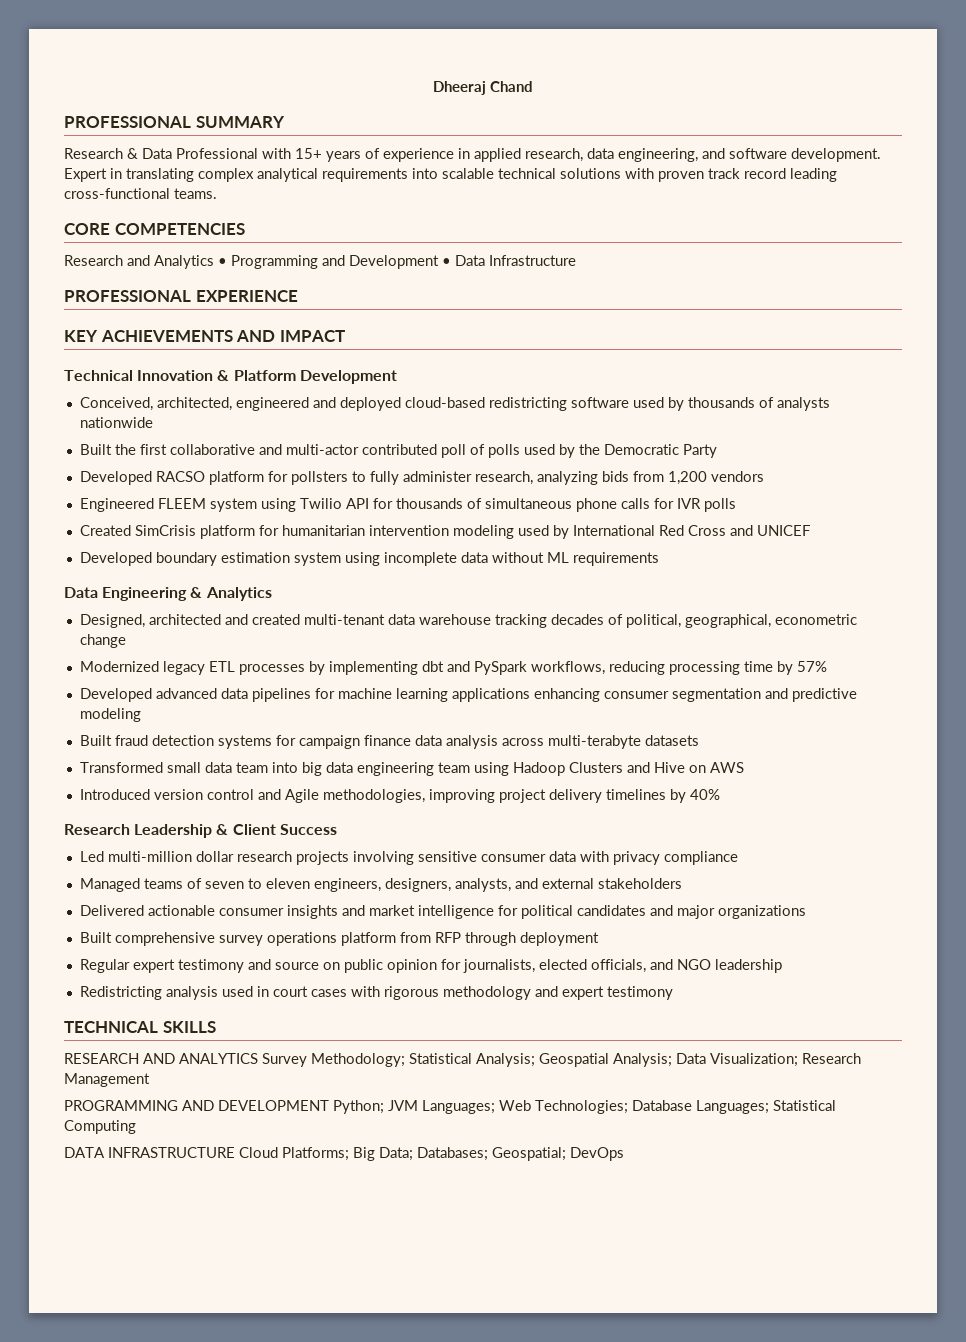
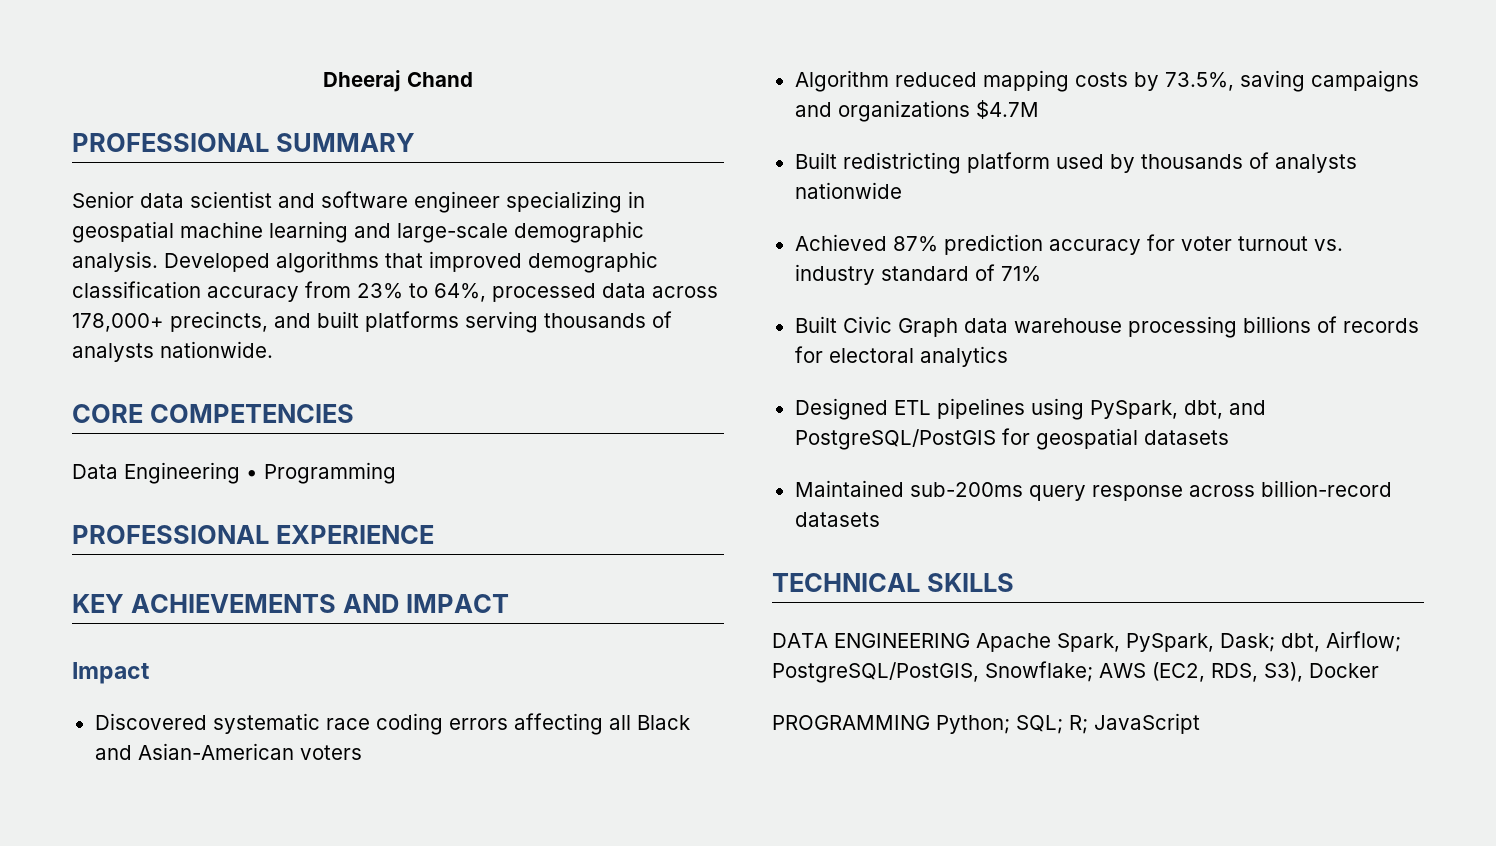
- Research & Data Professional with 15+ years of experience in applied research, data engineering, and software development. Expert in translating complex analytical requirements into scalable technical solutions with proven track record leading cross-functional teams.
+ Senior data scientist and software engineer specializing in geospatial machine learning and large-scale demographic analysis. Developed algorithms that improved demographic classification accuracy from 23% to 64%, processed data across 178,000+ precincts, and built platforms serving thousands of analysts nationwide.
- Research and Analytics • Programming and Development • Data Infrastructure
+ Data Engineering • Programming
- Technical Innovation & Platform Development
- Conceived, architected, engineered and deployed cloud-based redistricting software used by thousands of analysts nationwide
+ Impact
+ Discovered systematic race coding errors affecting all Black and Asian-American voters
+ Algorithm reduced mapping costs by 73.5%, saving campaigns and organizations $4.7M
+ Built redistricting platform used by thousands of analysts nationwide
- Built the first collaborative and multi-actor contributed poll of polls used by the Democratic Party
- Developed RACSO platform for pollsters to fully administer research, analyzing bids from 1,200 vendors
- Engineered FLEEM system using Twilio API for thousands of simultaneous phone calls for IVR polls
- Created SimCrisis platform for humanitarian intervention modeling used by International Red Cross and UNICEF
- Developed boundary estimation system using incomplete data without ML requirements
- Data Engineering & Analytics
- Designed, architected and created multi-tenant data warehouse tracking decades of political, geographical, econometric change
- Modernized legacy ETL processes by implementing dbt and PySpark workflows, reducing processing time by 57%
- Developed advanced data pipelines for machine learning applications enhancing consumer segmentation and predictive modeling
- Built fraud detection systems for campaign finance data analysis across multi-terabyte datasets
- Transformed small data team into big data engineering team using Hadoop Clusters and Hive on AWS
- Introduced version control and Agile methodologies, improving project delivery timelines by 40%
- Research Leadership & Client Success
- Led multi-million dollar research projects involving sensitive consumer data with privacy compliance
- Managed teams of seven to eleven engineers, designers, analysts, and external stakeholders
- Delivered actionable consumer insights and market intelligence for political candidates and major organizations
- Built comprehensive survey operations platform from RFP through deployment
- Regular expert testimony and source on public opinion for journalists, elected officials, and NGO leadership
- Redistricting analysis used in court cases with rigorous methodology and expert testimony
+ Achieved 87% prediction accuracy for voter turnout vs. industry standard of 71%
+ Built Civic Graph data warehouse processing billions of records for electoral analytics
+ Designed ETL pipelines using PySpark, dbt, and PostgreSQL/PostGIS for geospatial datasets
+ Maintained sub-200ms query response across billion-record datasets
  TECHNICAL SKILLS
- RESEARCH AND ANALYTICS Survey Methodology; Statistical Analysis; Geospatial Analysis; Data Visualization; Research Management
- PROGRAMMING AND DEVELOPMENT Python; JVM Languages; Web Technologies; Database Languages; Statistical Computing
- DATA INFRASTRUCTURE Cloud Platforms; Big Data; Databases; Geospatial; DevOps
+ DATA ENGINEERING Apache Spark, PySpark, Dask; dbt, Airflow; PostgreSQL/PostGIS, Snowflake; AWS (EC2, RDS, S3), Docker
+ PROGRAMMING Python; SQL; R; JavaScript

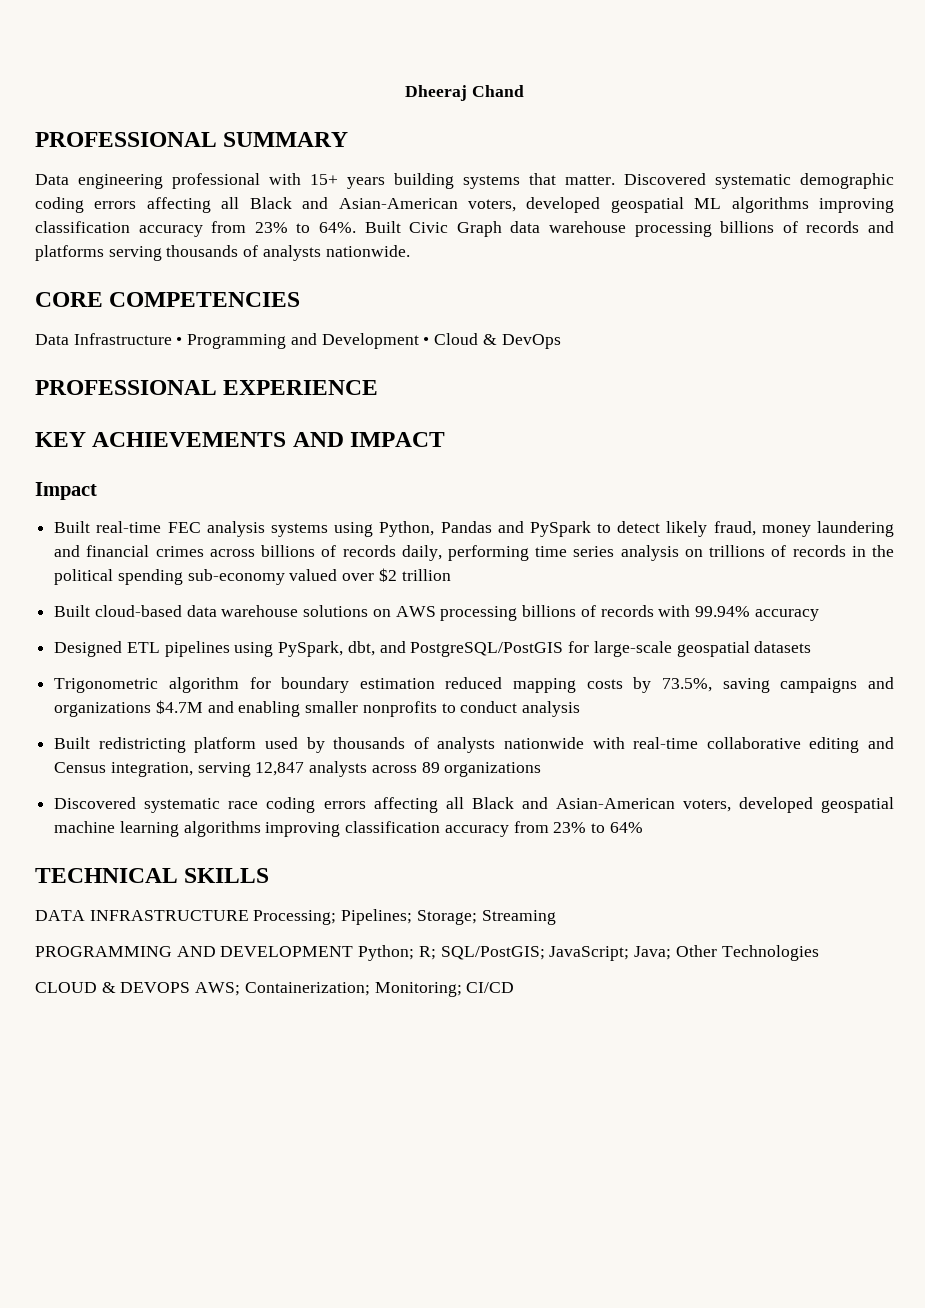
- Senior data scientist and software engineer specializing in geospatial machine learning and large-scale demographic analysis. Developed algorithms that improved demographic classification accuracy from 23% to 64%, processed data across 178,000+ precincts, and built platforms serving thousands of analysts nationwide.
+ Data engineering professional with 15+ years building systems that matter. Discovered systematic demographic coding errors affecting all Black and Asian-American voters, developed geospatial ML algorithms improving classification accuracy from 23% to 64%. Built Civic Graph data warehouse processing billions of records and platforms serving thousands of analysts nationwide.
- Data Engineering • Programming
+ Data Infrastructure • Programming and Development • Cloud & DevOps
+ Built real-time FEC analysis systems using Python, Pandas and PySpark to detect likely fraud, money laundering and financial crimes across billions of records daily, performing time series analysis on trillions of records in the political spending sub-economy valued over $2 trillion
+ Built cloud-based data warehouse solutions on AWS processing billions of records with 99.94% accuracy
+ Designed ETL pipelines using PySpark, dbt, and PostgreSQL/PostGIS for large-scale geospatial datasets
+ Trigonometric algorithm for boundary estimation reduced mapping costs by 73.5%, saving campaigns and organizations $4.7M and enabling smaller nonprofits to conduct analysis
+ Built redistricting platform used by thousands of analysts nationwide with real-time collaborative editing and Census integration, serving 12,847 analysts across 89 organizations
- Discovered systematic race coding errors affecting all Black and Asian-American voters
- Algorithm reduced mapping costs by 73.5%, saving campaigns and organizations $4.7M
- Built redistricting platform used by thousands of analysts nationwide
- Achieved 87% prediction accuracy for voter turnout vs. industry standard of 71%
- Built Civic Graph data warehouse processing billions of records for electoral analytics
- Designed ETL pipelines using PySpark, dbt, and PostgreSQL/PostGIS for geospatial datasets
- Maintained sub-200ms query response across billion-record datasets
+ Discovered systematic race coding errors affecting all Black and Asian-American voters, developed geospatial machine learning algorithms improving classification accuracy from 23% to 64%
  TECHNICAL SKILLS
- DATA ENGINEERING Apache Spark, PySpark, Dask; dbt, Airflow; PostgreSQL/PostGIS, Snowflake; AWS (EC2, RDS, S3), Docker
- PROGRAMMING Python; SQL; R; JavaScript
+ DATA INFRASTRUCTURE Processing; Pipelines; Storage; Streaming
+ PROGRAMMING AND DEVELOPMENT Python; R; SQL/PostGIS; JavaScript; Java; Other Technologies
+ CLOUD & DEVOPS AWS; Containerization; Monitoring; CI/CD

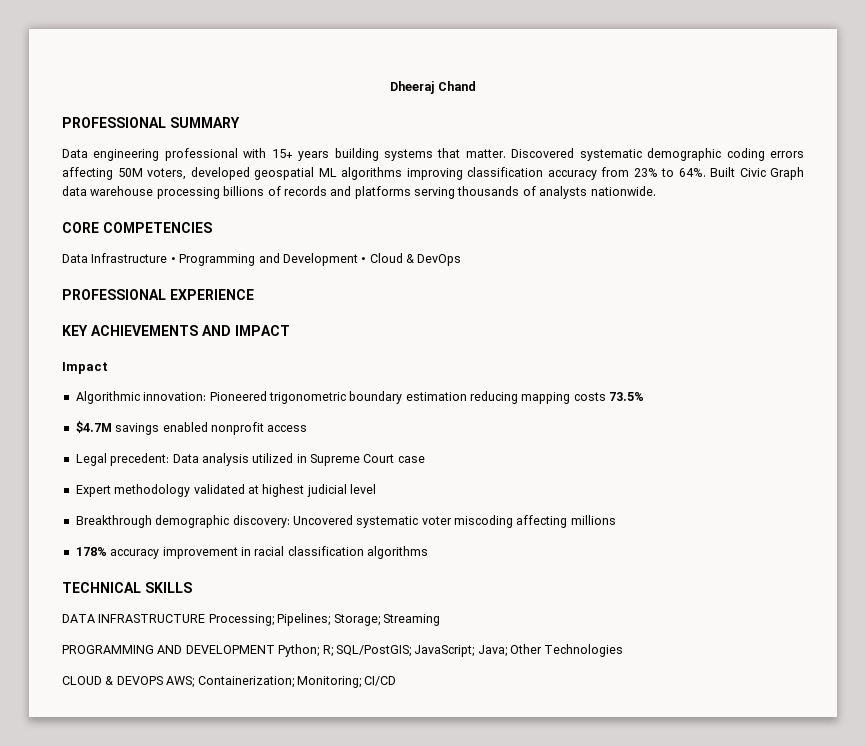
- Discovered systematic demographic coding errors affecting all Black and Asian-American voters, developed geospatial ML algorithms improving classification accuracy from 23% to 64%.
+ Discovered systematic demographic coding errors affecting 50M voters, developed geospatial ML algorithms improving classification accuracy from 23% to 64%.
- Built real-time FEC analysis systems using Python, Pandas and PySpark to detect likely fraud, money laundering and financial crimes across billions of records daily, performing time series analysis on trillions of records in the political spending sub-economy valued over $2 trillion
- Built cloud-based data warehouse solutions on AWS processing billions of records with 99.94% accuracy
- Designed ETL pipelines using PySpark, dbt, and PostgreSQL/PostGIS for large-scale geospatial datasets
- Trigonometric algorithm for boundary estimation reduced mapping costs by 73.5%, saving campaigns and organizations $4.7M and enabling smaller nonprofits to conduct analysis
- Built redistricting platform used by thousands of analysts nationwide with real-time collaborative editing and Census integration, serving 12,847 analysts across 89 organizations
- Discovered systematic race coding errors affecting all Black and Asian-American voters, developed geospatial machine learning algorithms improving classification accuracy from 23% to 64%
+ Algorithmic innovation: Pioneered trigonometric boundary estimation reducing mapping costs 73.5%
+ $4.7M savings enabled nonprofit access
+ Legal precedent: Data analysis utilized in Supreme Court case
+ Expert methodology validated at highest judicial level
+ Breakthrough demographic discovery: Uncovered systematic voter miscoding affecting millions
+ 178% accuracy improvement in racial classification algorithms

